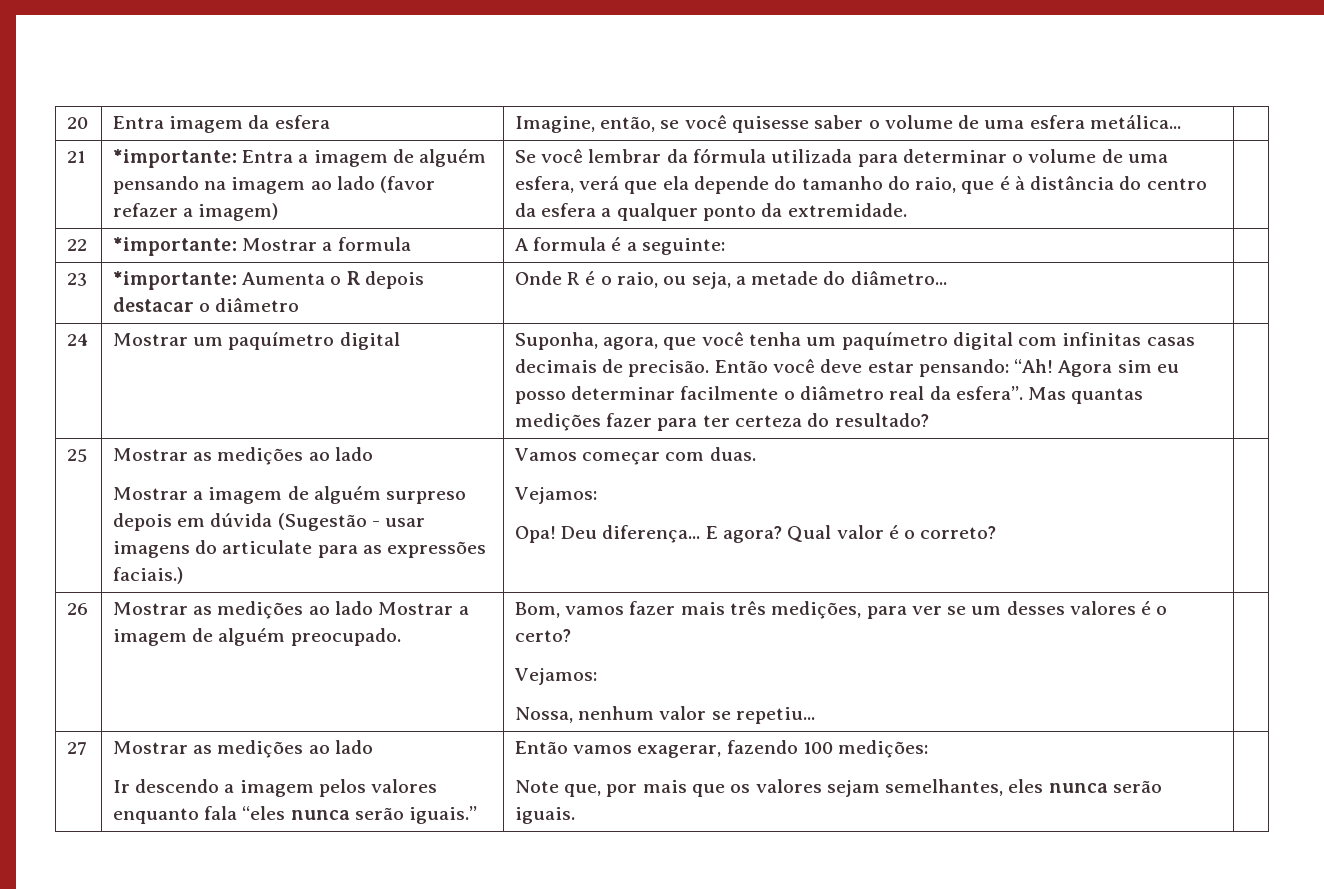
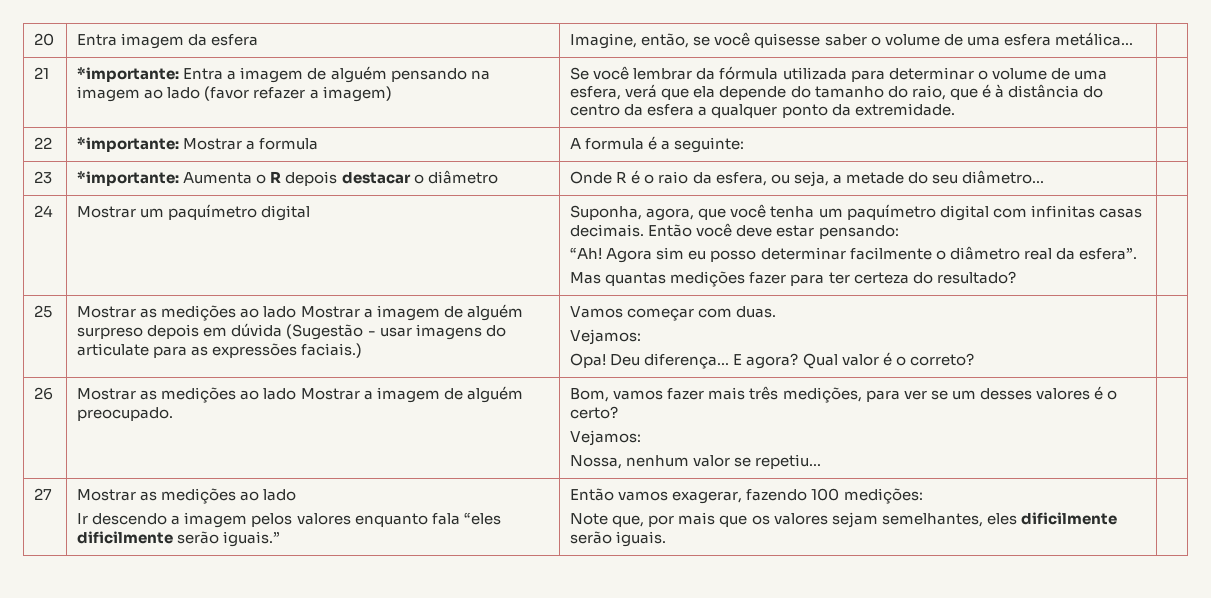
- 23 | *importante: Aumenta o R depois destacar o diâmetro | Onde R é o raio, ou seja, a metade do diâmetro... |
+ 23 | *importante: Aumenta o R depois destacar o diâmetro | Onde R é o raio da esfera, ou seja, a metade do seu diâmetro... |
- Suponha, agora, que você tenha um paquímetro digital com infinitas casas decimais de precisão.
+ Suponha, agora, que você tenha um paquímetro digital com infinitas casas decimais.
- Então você deve estar pensando: “Ah!
+ Então você deve estar pensando:
+ “Ah!
- Agora sim eu posso determinar facilmente o diâmetro real da esfera”. Mas quantas medições fazer para ter certeza do resultado?
+ Agora sim eu posso determinar facilmente o diâmetro real da esfera”.
+ Mas quantas medições fazer para ter certeza do resultado?
- 25 | Mostrar as medições ao lado
- Mostrar a imagem de alguém surpreso depois em dúvida (Sugestão - usar imagens do articulate para as expressões faciais.) | Vamos começar com duas.
+ 25 | Mostrar as medições ao lado Mostrar a imagem de alguém surpreso depois em dúvida (Sugestão - usar imagens do articulate para as expressões faciais.) | Vamos começar com duas.
  27 | Mostrar as medições ao lado
- Ir descendo a imagem pelos valores enquanto fala “eles nunca serão iguais.” | Então vamos exagerar, fazendo 100 medições:
- Note que, por mais que os valores sejam semelhantes, eles nunca serão iguais. |
+ Ir descendo a imagem pelos valores enquanto fala “eles dificilmente serão iguais.” | Então vamos exagerar, fazendo 100 medições:
+ Note que, por mais que os valores sejam semelhantes, eles dificilmente serão iguais. |

